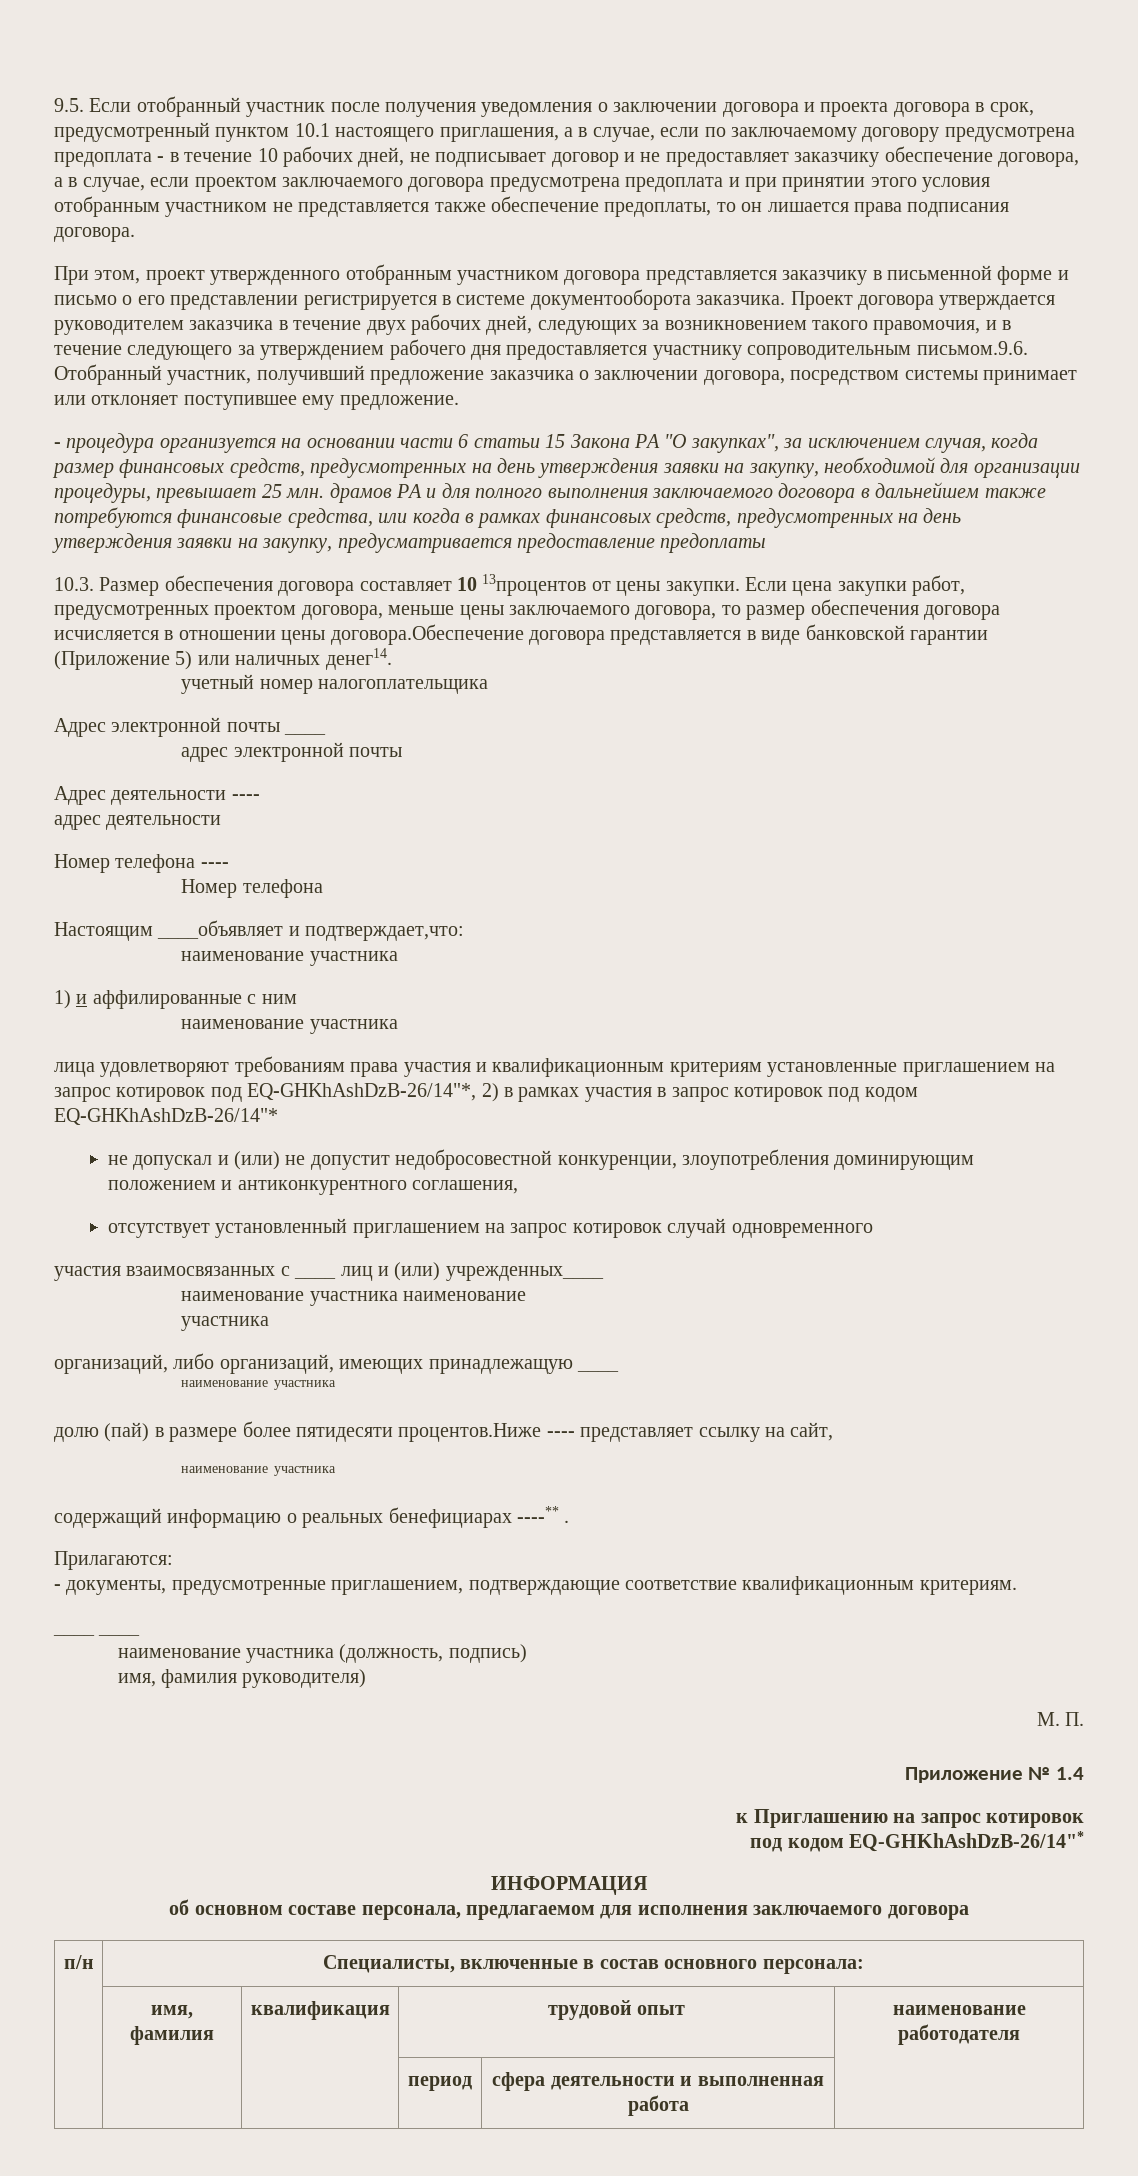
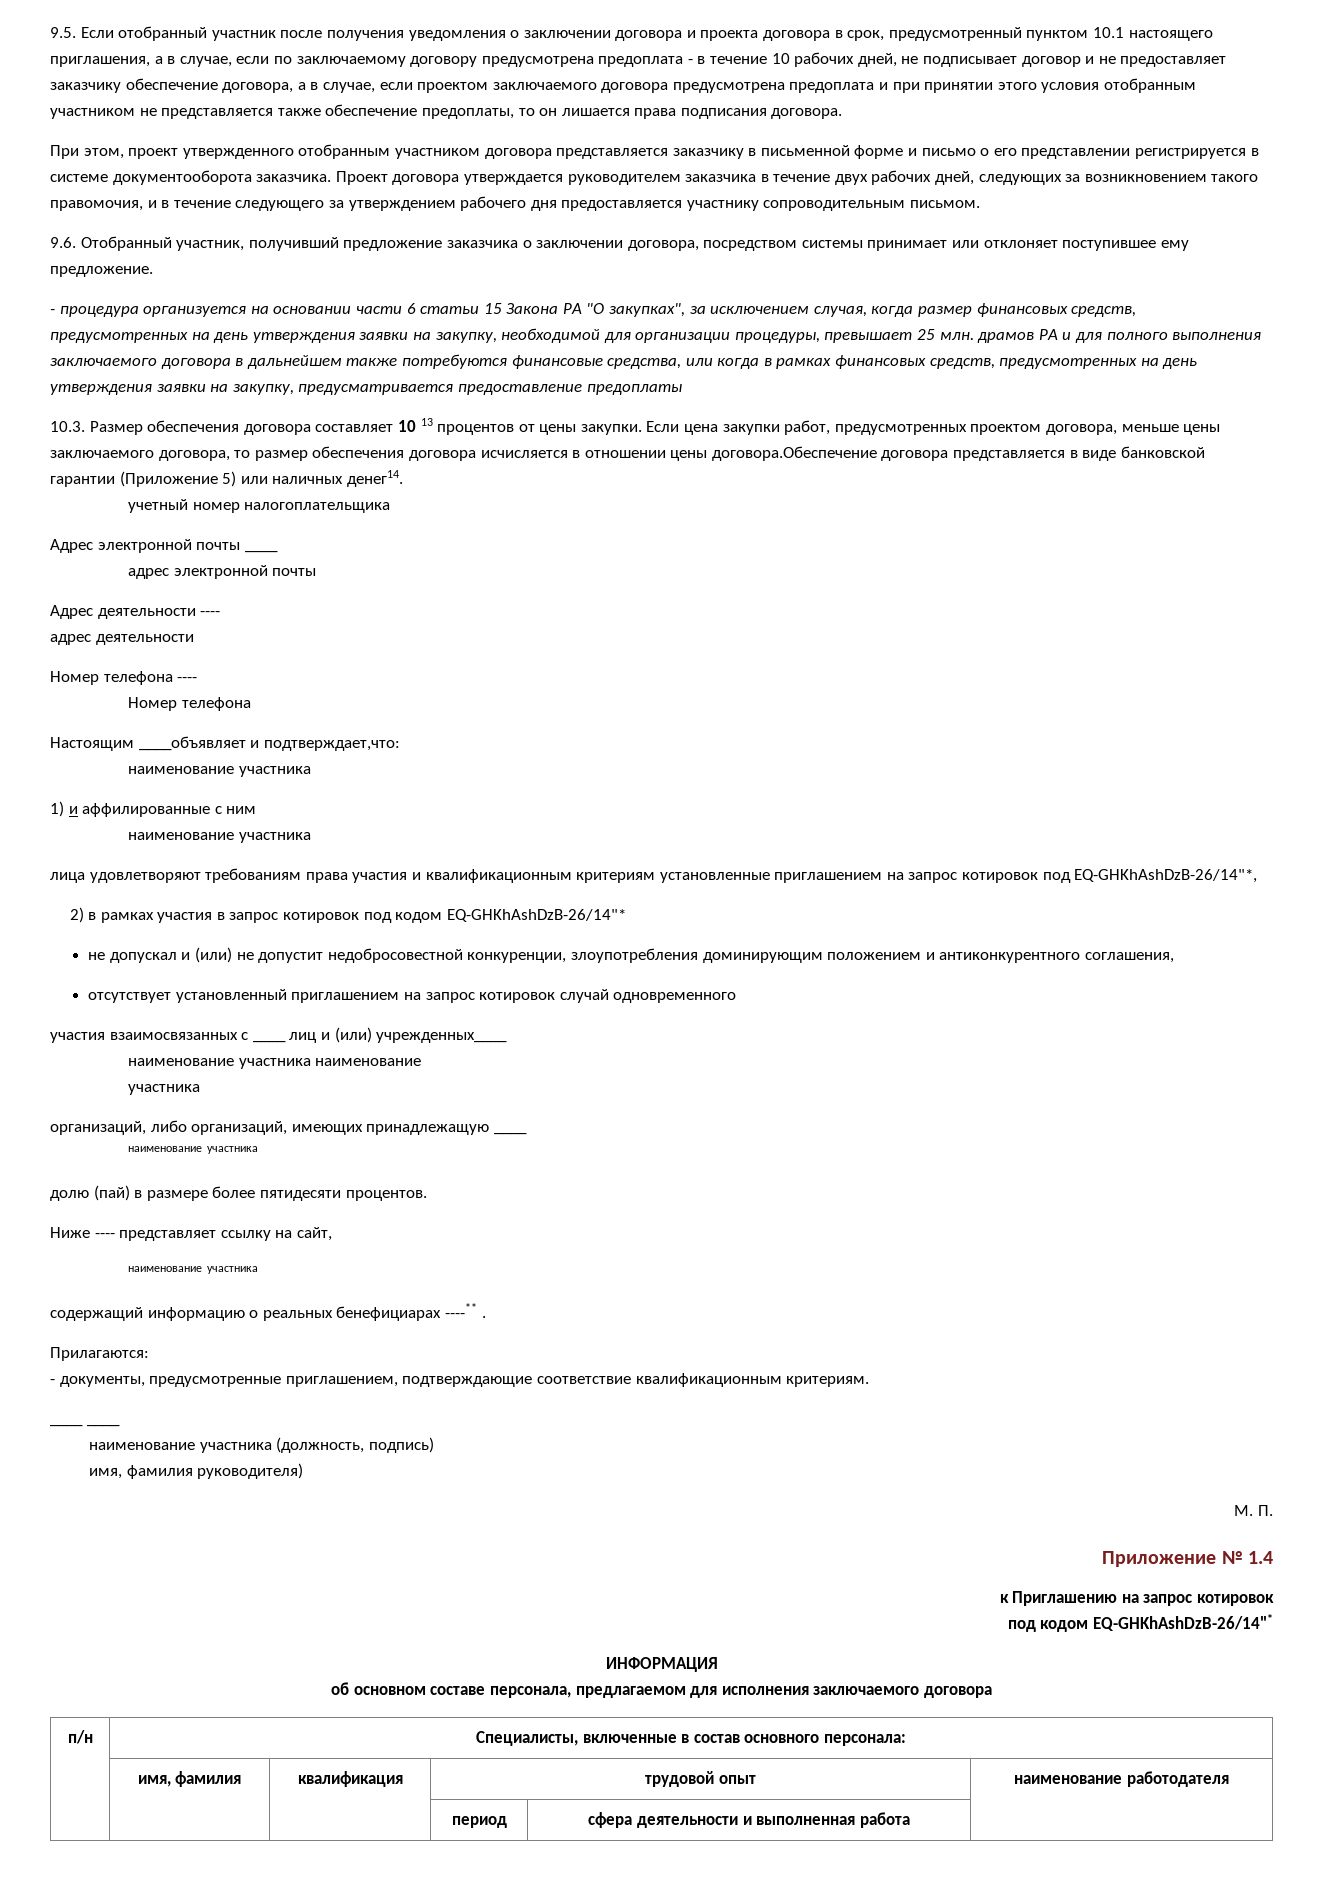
- Проект договора утверждается руководителем заказчика в течение двух рабочих дней, следующих за возникновением такого правомочия, и в течение следующего за утверждением рабочего дня предоставляется участнику сопроводительным письмом.9.6. Отобранный участник, получивший предложение заказчика о заключении договора, посредством системы принимает или отклоняет поступившее ему предложение.
+ Проект договора утверждается руководителем заказчика в течение двух рабочих дней, следующих за возникновением такого правомочия, и в течение следующего за утверждением рабочего дня предоставляется участнику сопроводительным письмом.
+ 9.6. Отобранный участник, получивший предложение заказчика о заключении договора, посредством системы принимает или отклоняет поступившее ему предложение.
- 10.3. Размер обеспечения договора составляет 10 13процентов от цены закупки.
+ 10.3. Размер обеспечения договора составляет 10 13 процентов от цены закупки.
- лица удовлетворяют требованиям права участия и квалификационным критериям установленные приглашением на запрос котировок под EQ-GHKhAshDzB-26/14"*, 2) в рамках участия в запрос котировок под кодом EQ-GHKhAshDzB-26/14"*
+ лица удовлетворяют требованиям права участия и квалификационным критериям установленные приглашением на запрос котировок под EQ-GHKhAshDzB-26/14"*,
+ 2) в рамках участия в запрос котировок под кодом EQ-GHKhAshDzB-26/14"*
- долю (пай) в размере более пятидесяти процентов.Ниже ---- представляет ссылку на сайт,
+ долю (пай) в размере более пятидесяти процентов.
+ Ниже ---- представляет ссылку на сайт,

